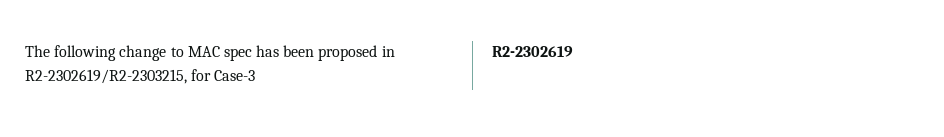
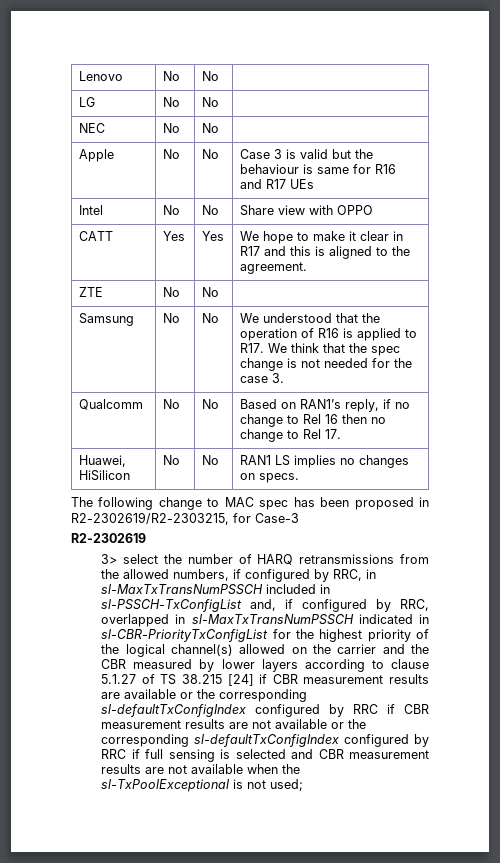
+ Lenovo | No | No |
+ LG | No | No |
+ NEC | No | No |
+ Apple | No | No | Case 3 is valid but the behaviour is same for R16 and R17 UEs
+ Intel | No | No | Share view with OPPO
+ CATT | Yes | Yes | We hope to make it clear in R17 and this is aligned to the agreement.
+ ZTE | No | No |
+ Samsung | No | No | We understood that the operation of R16 is applied to R17. We think that the spec change is not needed for the case 3.
+ Qualcomm | No | No | Based on RAN1’s reply, if no change to Rel 16 then no change to Rel 17.
+ Huawei, HiSilicon | No | No | RAN1 LS implies no changes on specs.
+ 3> select the number of HARQ retransmissions from the allowed numbers, if configured by RRC, in sl-MaxTxTransNumPSSCH included in sl-PSSCH-TxConfigList and, if configured by RRC, overlapped in sl-MaxTxTransNumPSSCH indicated in sl-CBR-PriorityTxConfigList for the highest priority of the logical channel(s) allowed on the carrier and the CBR measured by lower layers according to clause 5.1.27 of TS 38.215 [24] if CBR measurement results are available or the corresponding sl-defaultTxConfigIndex configured by RRC if CBR measurement results are not available or the corresponding sl-defaultTxConfigIndex configured by RRC if full sensing is selected and CBR measurement results are not available when the sl-TxPoolExceptional is not used;

